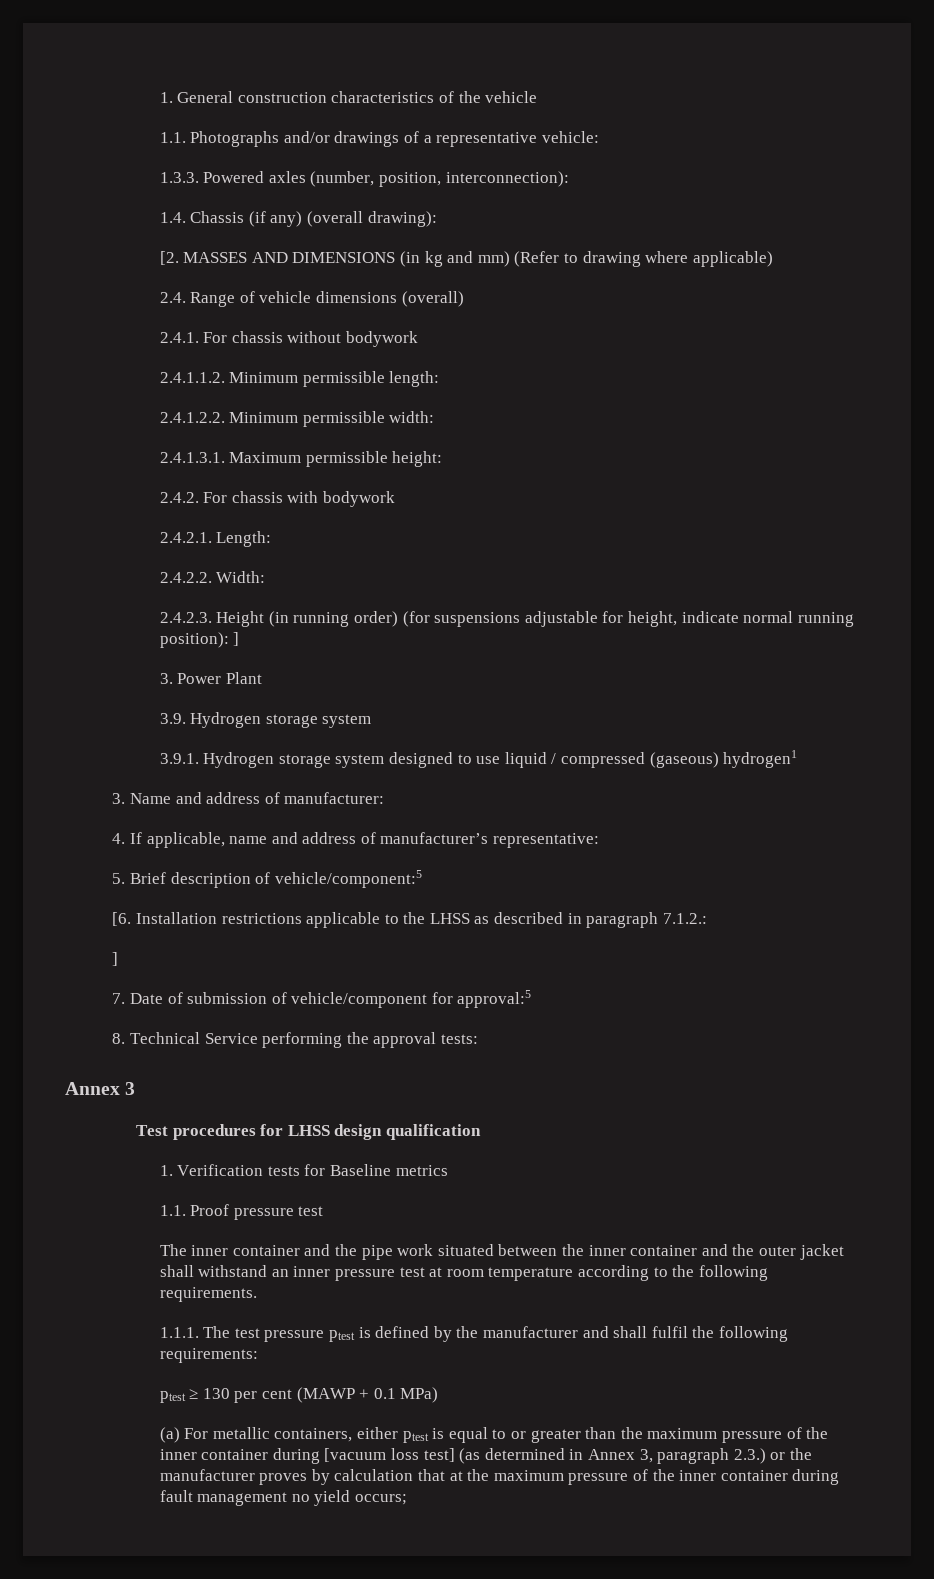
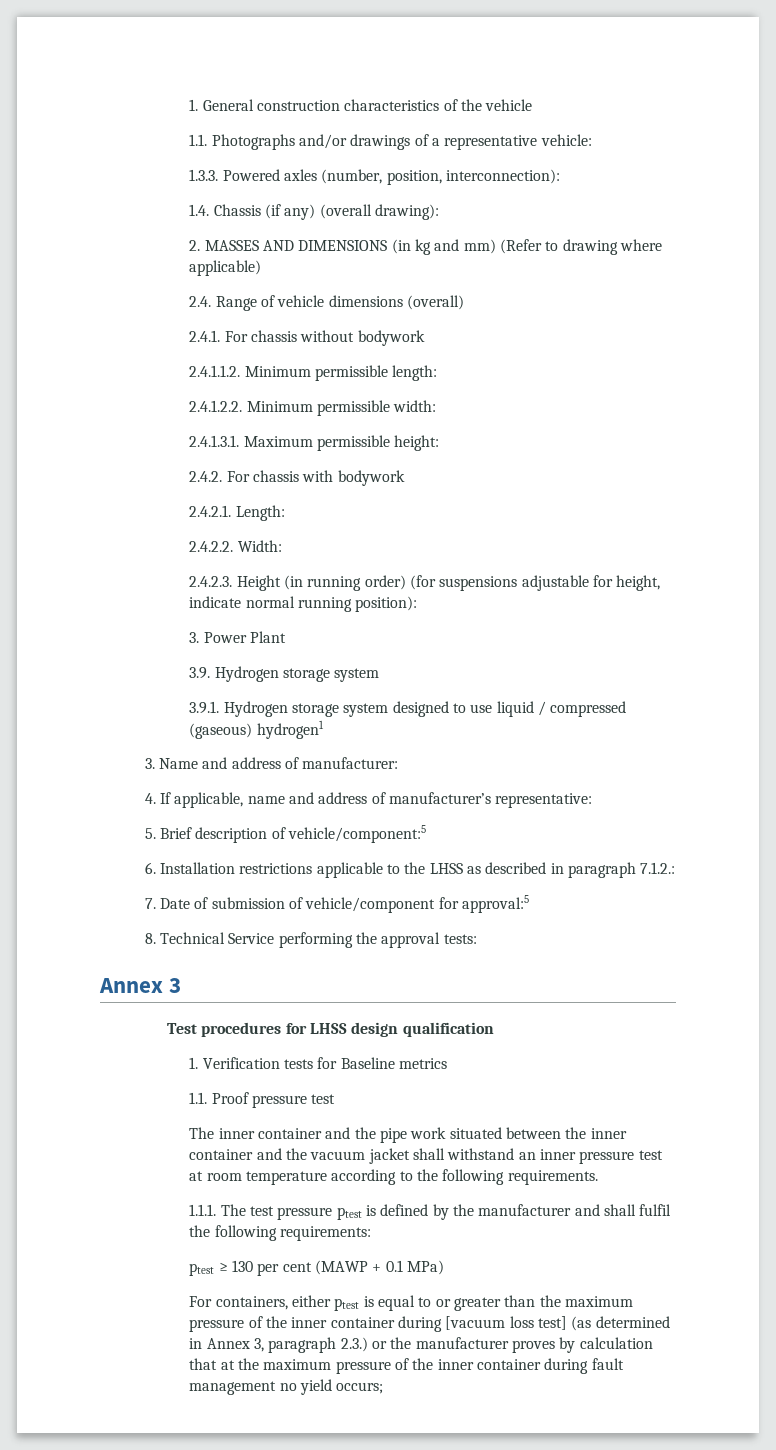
- [2. MASSES AND DIMENSIONS (in kg and mm) (Refer to drawing where applicable)
+ 2. MASSES AND DIMENSIONS (in kg and mm) (Refer to drawing where applicable)
- 2.4.2.3. Height (in running order) (for suspensions adjustable for height, indicate normal running position): ]
+ 2.4.2.3. Height (in running order) (for suspensions adjustable for height, indicate normal running position):
- [6. Installation restrictions applicable to the LHSS as described in paragraph 7.1.2.:
- ]
+ 6. Installation restrictions applicable to the LHSS as described in paragraph 7.1.2.:
- The inner container and the pipe work situated between the inner container and the outer jacket shall withstand an inner pressure test at room temperature according to the following requirements.
+ The inner container and the pipe work situated between the inner container and the vacuum jacket shall withstand an inner pressure test at room temperature according to the following requirements.
- (a) For metallic containers, either ptest is equal to or greater than the maximum pressure of the inner container during [vacuum loss test] (as determined in Annex 3, paragraph 2.3.) or the manufacturer proves by calculation that at the maximum pressure of the inner container during fault management no yield occurs;
+ For containers, either ptest is equal to or greater than the maximum pressure of the inner container during [vacuum loss test] (as determined in Annex 3, paragraph 2.3.) or the manufacturer proves by calculation that at the maximum pressure of the inner container during fault management no yield occurs;

